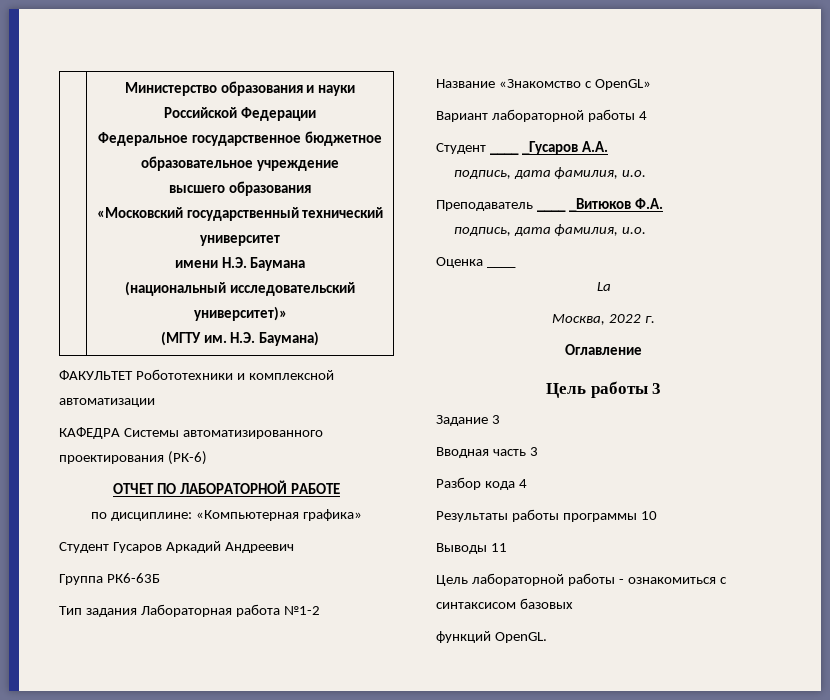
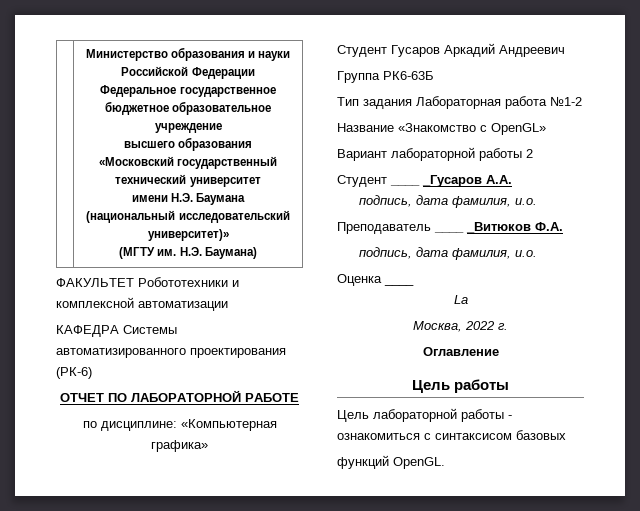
- Вариант лабораторной работы 4
+ Вариант лабораторной работы 2
- Цель работы 3
- Задание 3
- Вводная часть 3
- Разбор кода 4
- Результаты работы программы 10
- Выводы 11
+ Цель работы

